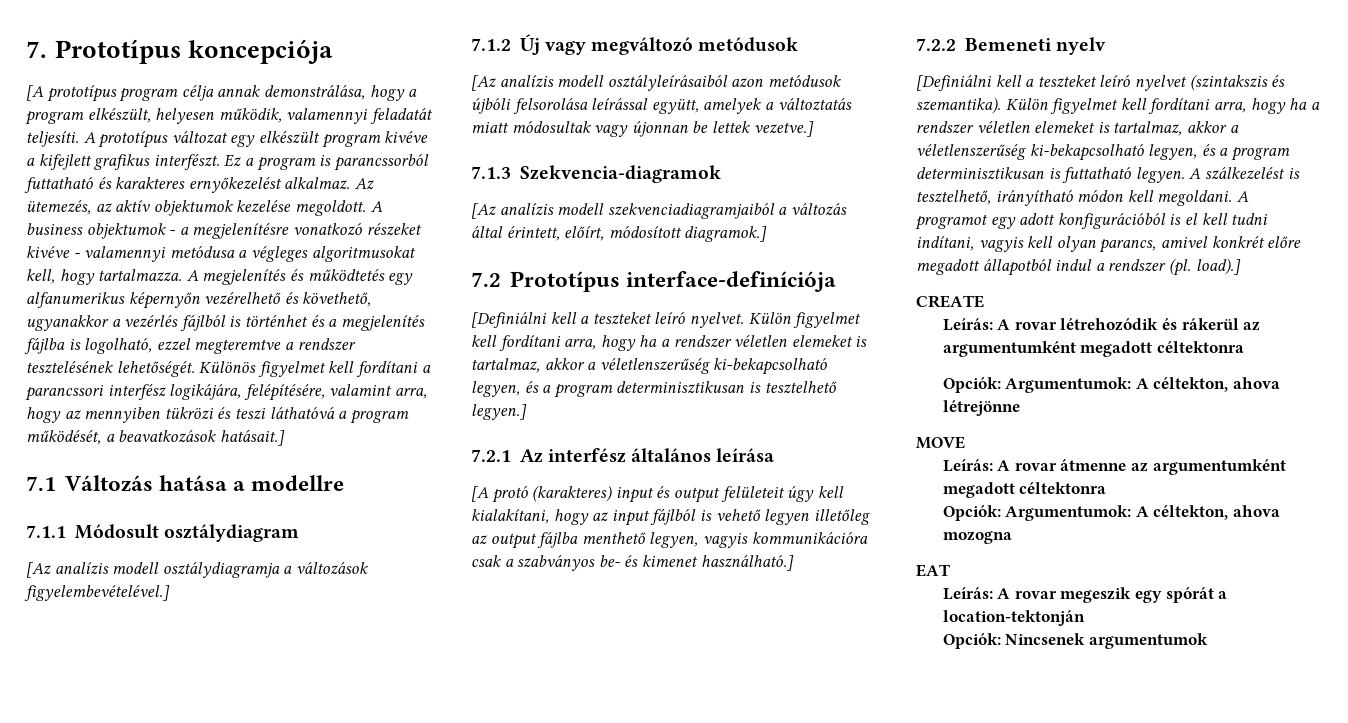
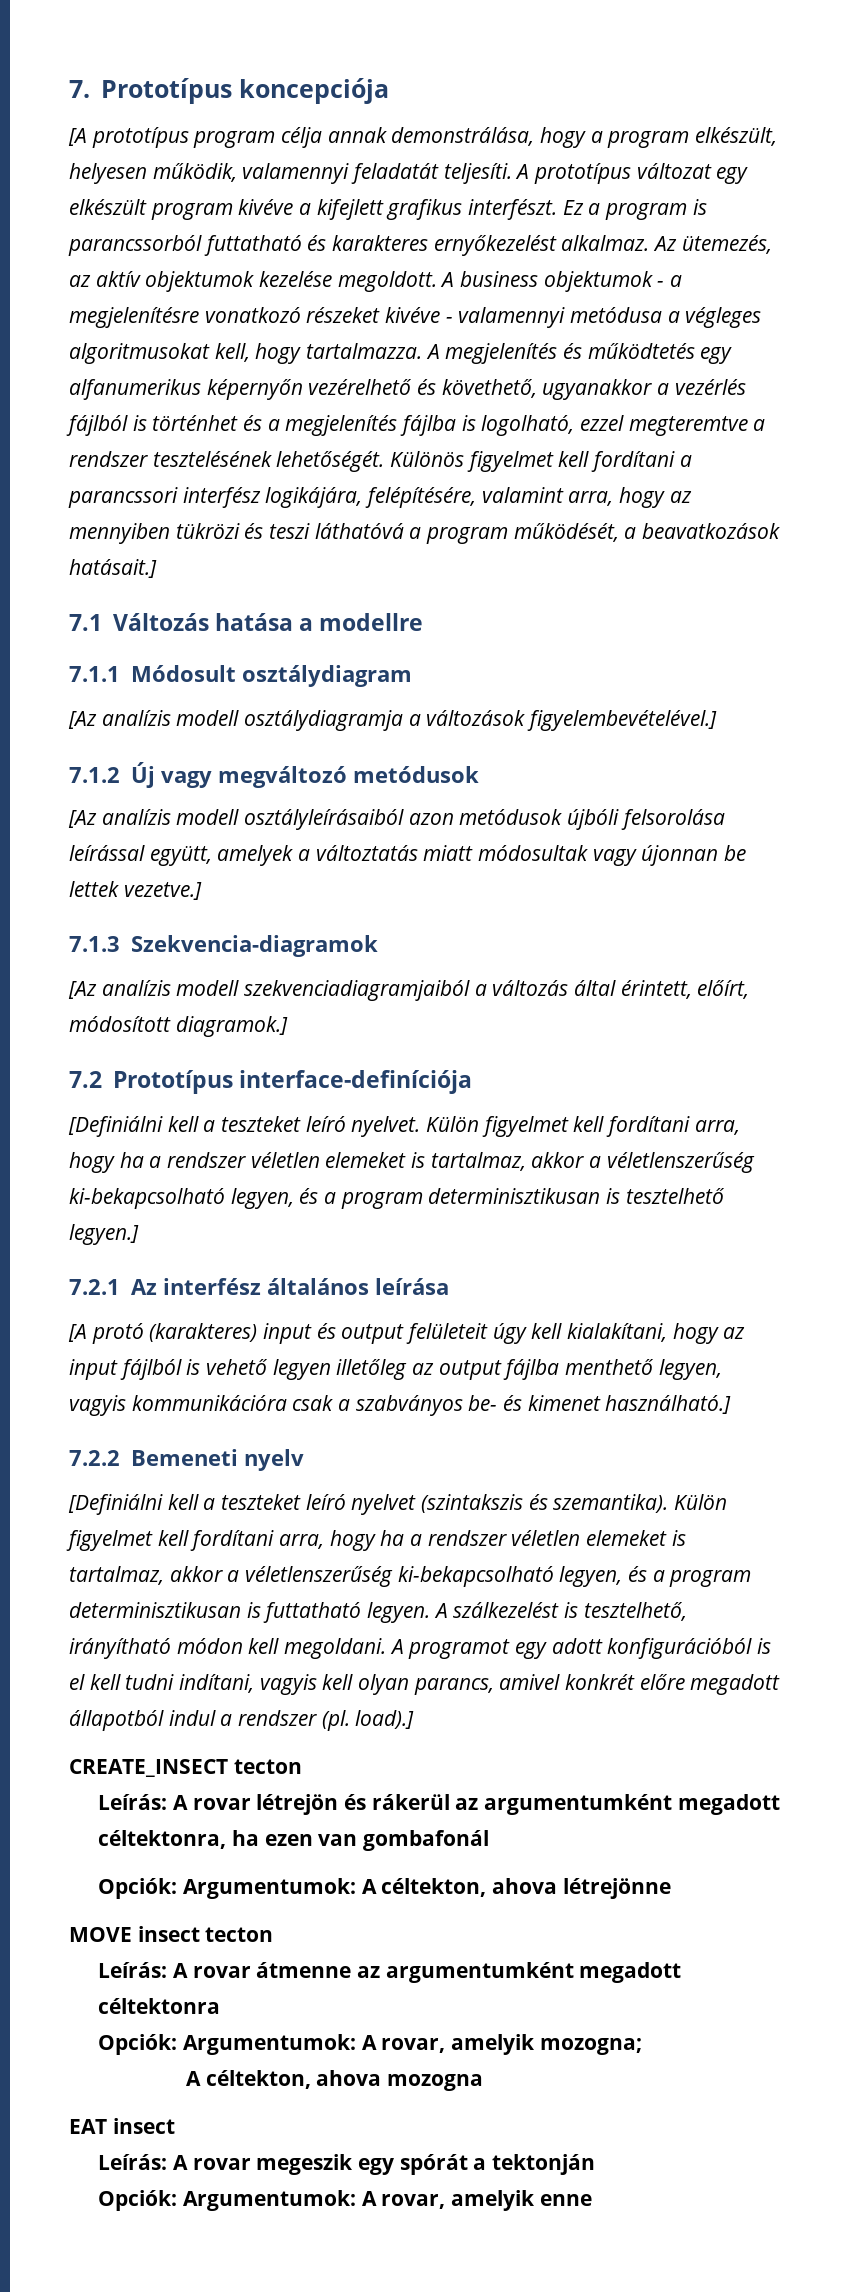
- CREATE
- Leírás: A rovar létrehozódik és rákerül az argumentumként megadott céltektonra
+ CREATE_INSECT tecton
+ Leírás: A rovar létrejön és rákerül az argumentumként megadott céltektonra, ha ezen van gombafonál
- MOVE
+ MOVE insect tecton
- Opciók: Argumentumok: A céltekton, ahova mozogna
+ Opciók: Argumentumok: A rovar, amelyik mozogna;
+ A céltekton, ahova mozogna
- EAT
+ EAT insect
- Leírás: A rovar megeszik egy spórát a location-tektonján
- Opciók: Nincsenek argumentumok
+ Leírás: A rovar megeszik egy spórát a tektonján
+ Opciók: Argumentumok: A rovar, amelyik enne

